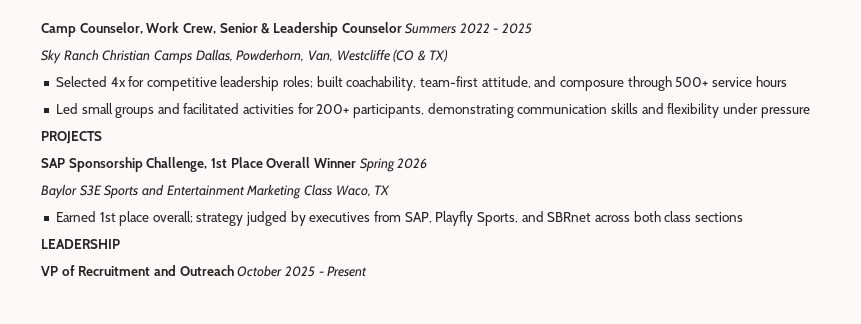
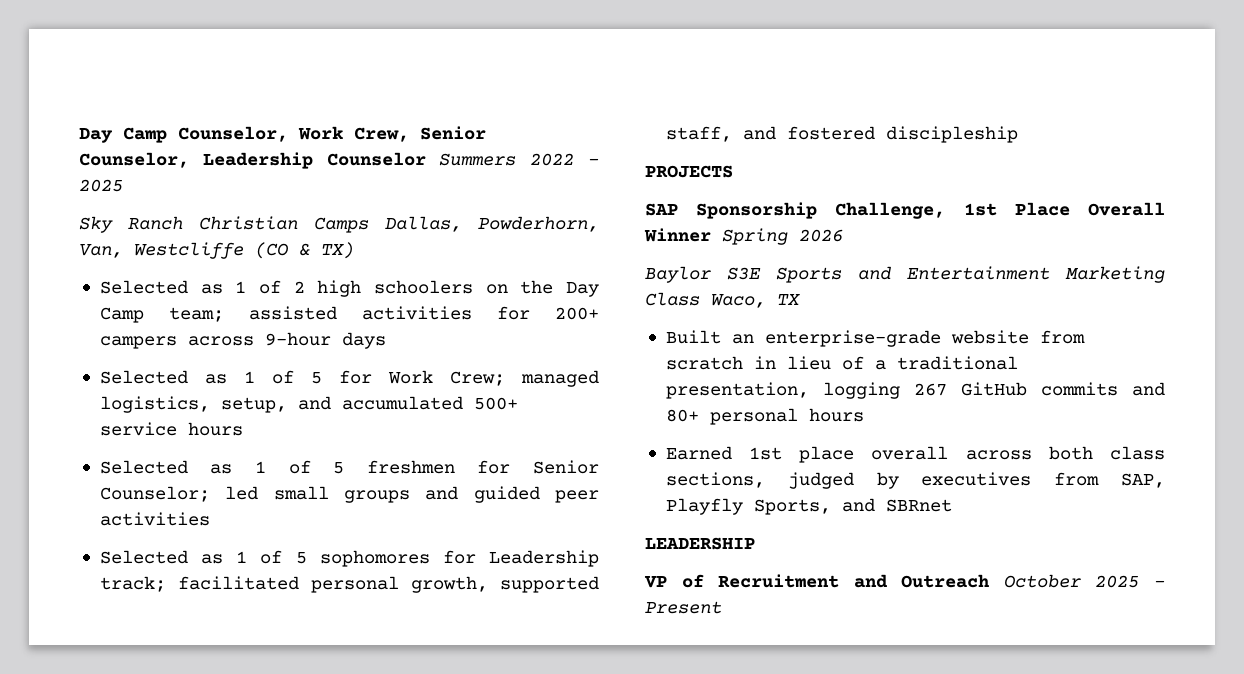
- Camp Counselor, Work Crew, Senior & Leadership Counselor Summers 2022 - 2025
+ Day Camp Counselor, Work Crew, Senior Counselor, Leadership Counselor Summers 2022 - 2025
- Selected 4x for competitive leadership roles; built coachability, team-first attitude, and composure through 500+ service hours
- Led small groups and facilitated activities for 200+ participants, demonstrating communication skills and flexibility under pressure
+ Selected as 1 of 2 high schoolers on the Day Camp team; assisted activities for 200+ campers across 9-hour days
+ Selected as 1 of 5 for Work Crew; managed logistics, setup, and accumulated 500+ service hours
+ Selected as 1 of 5 freshmen for Senior Counselor; led small groups and guided peer activities
+ Selected as 1 of 5 sophomores for Leadership track; facilitated personal growth, supported staff, and fostered discipleship
- Earned 1st place overall; strategy judged by executives from SAP, Playfly Sports, and SBRnet across both class sections
+ Built an enterprise-grade website from scratch in lieu of a traditional presentation, logging 267 GitHub commits and 80+ personal hours
+ Earned 1st place overall across both class sections, judged by executives from SAP, Playfly Sports, and SBRnet

